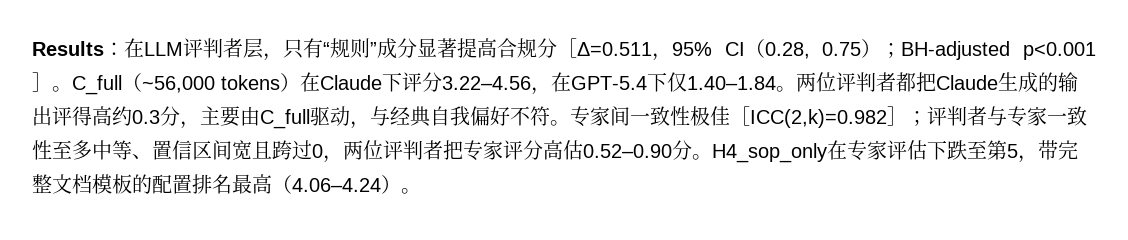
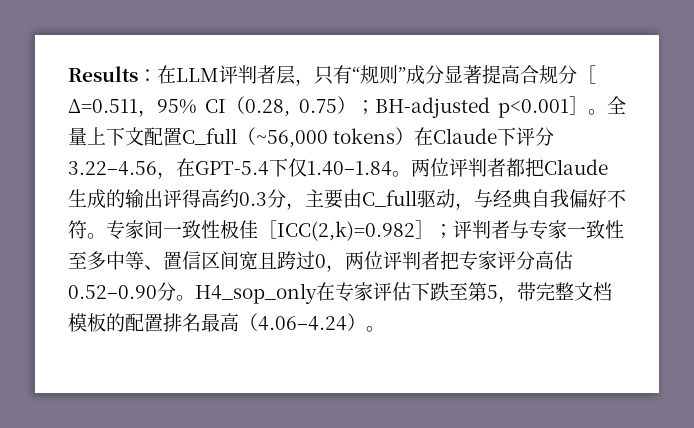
- C_full（~56,000 tokens）在Claude下评分3.22–4.56，在GPT-5.4下仅1.40–1.84。
+ 全量上下文配置C_full（~56,000 tokens）在Claude下评分3.22–4.56，在GPT-5.4下仅1.40–1.84。

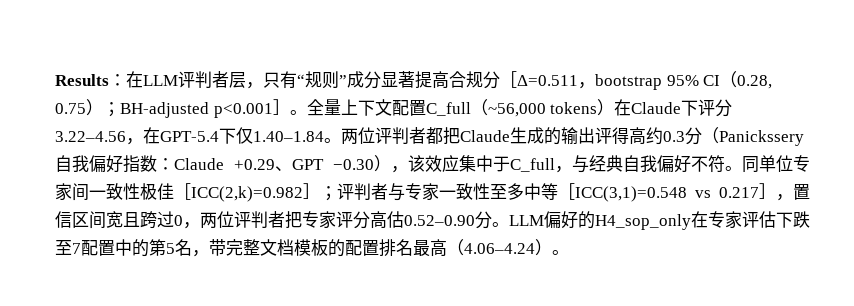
- Results：在LLM评判者层，只有“规则”成分显著提高合规分［Δ=0.511，95% CI（0.28, 0.75）；BH-adjusted p<0.001］。
+ Results：在LLM评判者层，只有“规则”成分显著提高合规分［Δ=0.511，bootstrap 95% CI（0.28, 0.75）；BH-adjusted p<0.001］。
- 两位评判者都把Claude生成的输出评得高约0.3分，主要由C_full驱动，与经典自我偏好不符。
+ 两位评判者都把Claude生成的输出评得高约0.3分（Panickssery自我偏好指数：Claude +0.29、GPT −0.30），该效应集中于C_full，与经典自我偏好不符。
- 专家间一致性极佳［ICC(2,k)=0.982］；评判者与专家一致性至多中等、置信区间宽且跨过0，两位评判者把专家评分高估0.52–0.90分。
+ 同单位专家间一致性极佳［ICC(2,k)=0.982］；评判者与专家一致性至多中等［ICC(3,1)=0.548 vs 0.217］，置信区间宽且跨过0，两位评判者把专家评分高估0.52–0.90分。
- H4_sop_only在专家评估下跌至第5，带完整文档模板的配置排名最高（4.06–4.24）。
+ LLM偏好的H4_sop_only在专家评估下跌至7配置中的第5名，带完整文档模板的配置排名最高（4.06–4.24）。

